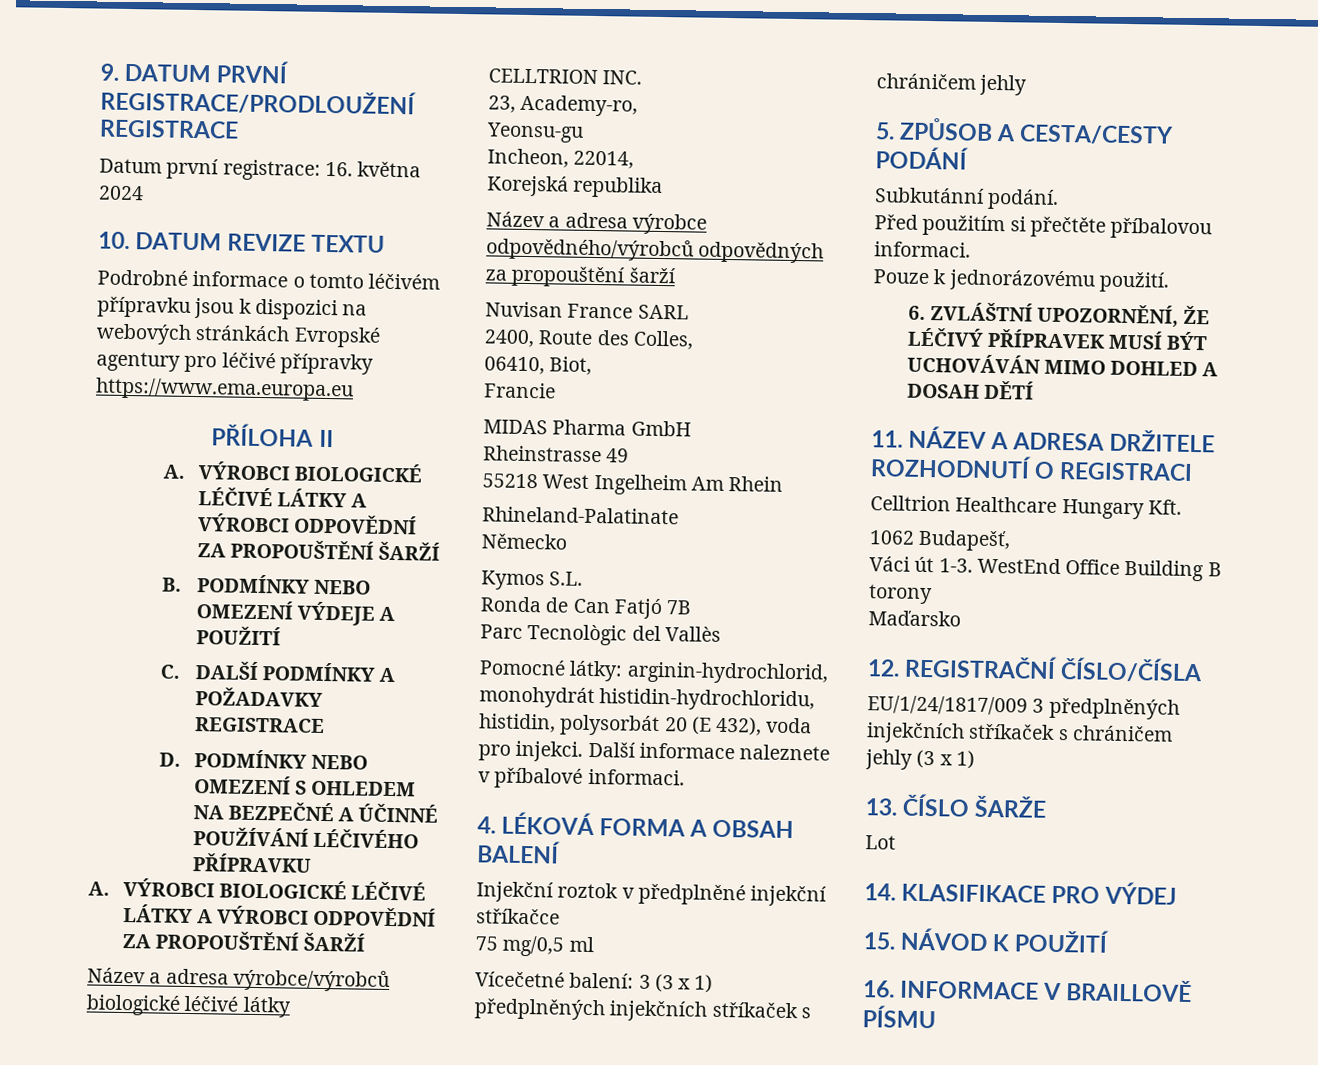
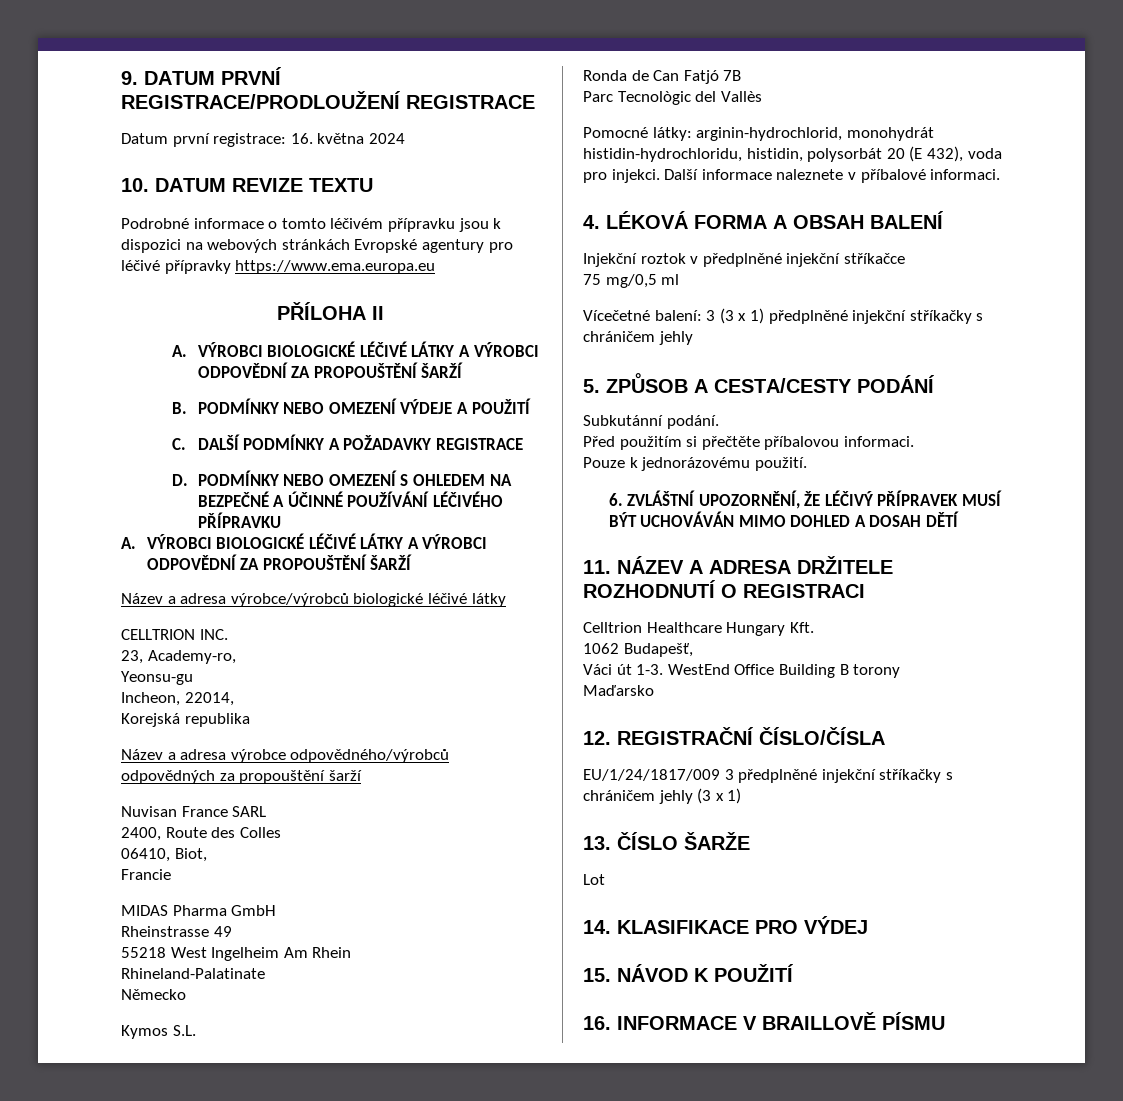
- 2400, Route des Colles,
+ 2400, Route des Colles
- Vícečetné balení: 3 (3 x 1) předplněných injekčních stříkaček s chráničem jehly
+ Vícečetné balení: 3 (3 x 1) předplněné injekční stříkačky s chráničem jehly
- EU/1/24/1817/009 3 předplněných injekčních stříkaček s chráničem jehly (3 x 1)
+ EU/1/24/1817/009 3 předplněné injekční stříkačky s chráničem jehly (3 x 1)

